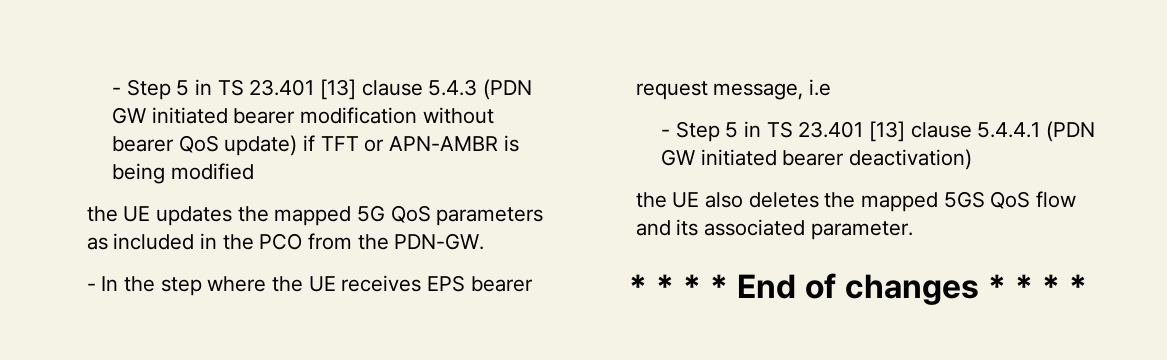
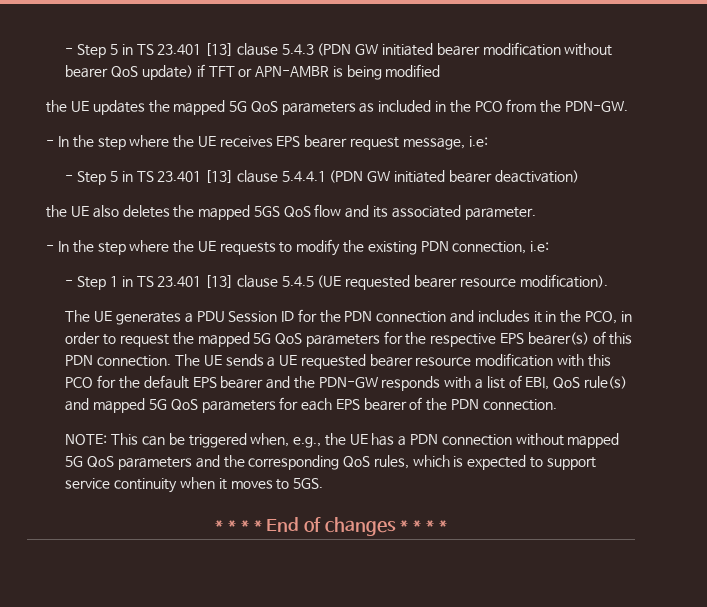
- - In the step where the UE receives EPS bearer request message, i.e
+ - In the step where the UE receives EPS bearer request message, i.e:
+ - In the step where the UE requests to modify the existing PDN connection, i.e:
+ - Step 1 in TS 23.401 [13] clause 5.4.5 (UE requested bearer resource modification).
+ The UE generates a PDU Session ID for the PDN connection and includes it in the PCO, in order to request the mapped 5G QoS parameters for the respective EPS bearer(s) of this PDN connection. The UE sends a UE requested bearer resource modification with this PCO for the default EPS bearer and the PDN-GW responds with a list of EBI, QoS rule(s) and mapped 5G QoS parameters for each EPS bearer of the PDN connection.
+ NOTE: This can be triggered when, e.g., the UE has a PDN connection without mapped 5G QoS parameters and the corresponding QoS rules, which is expected to support service continuity when it moves to 5GS.

